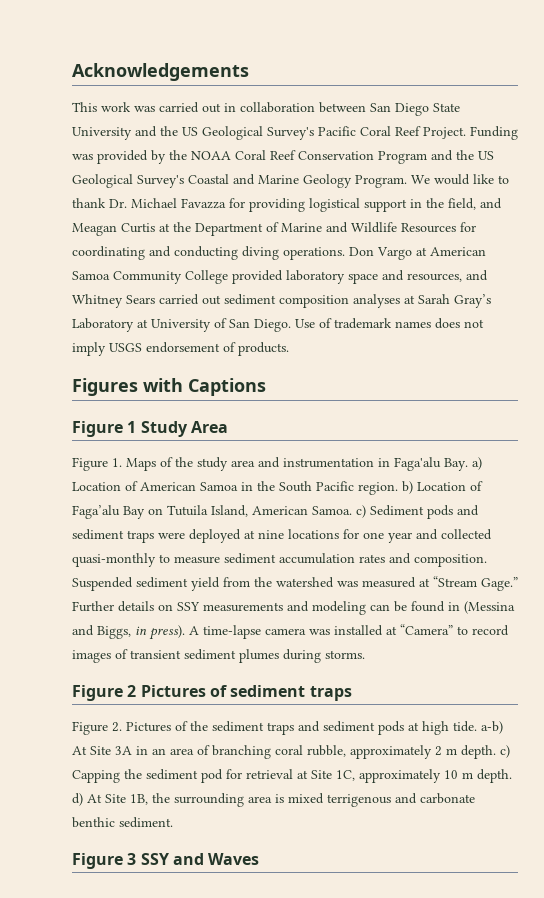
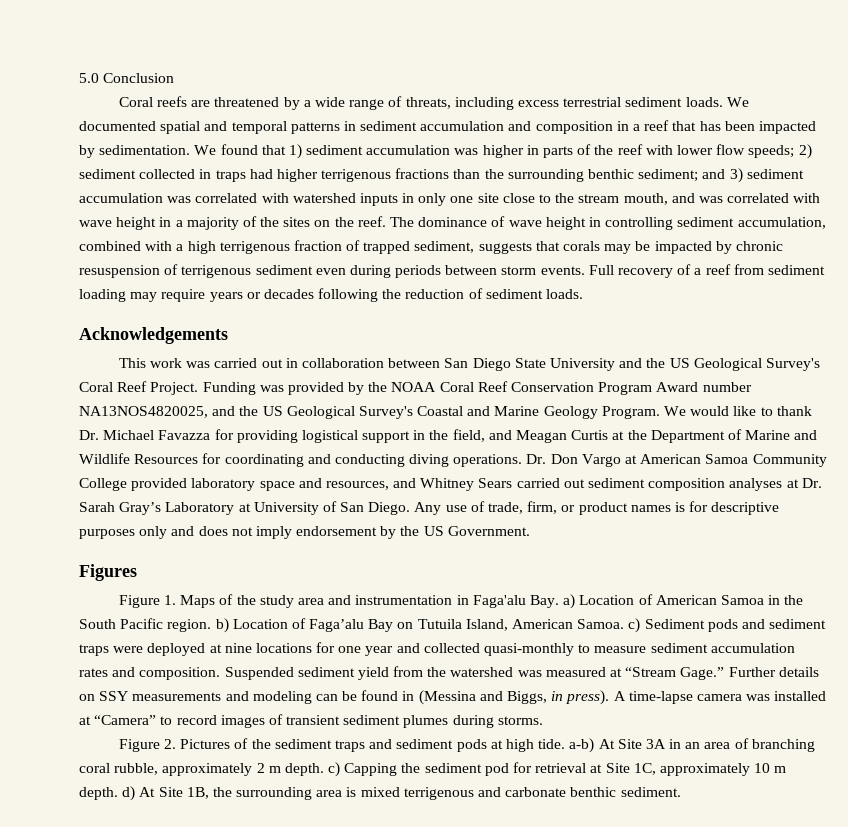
+ 5.0 Conclusion
+ Coral reefs are threatened by a wide range of threats, including excess terrestrial sediment loads. We documented spatial and temporal patterns in sediment accumulation and composition in a reef that has been impacted by sedimentation. We found that 1) sediment accumulation was higher in parts of the reef with lower flow speeds; 2) sediment collected in traps had higher terrigenous fractions than the surrounding benthic sediment; and 3) sediment accumulation was correlated with watershed inputs in only one site close to the stream mouth, and was correlated with wave height in a majority of the sites on the reef. The dominance of wave height in controlling sediment accumulation, combined with a high terrigenous fraction of trapped sediment, suggests that corals may be impacted by chronic resuspension of terrigenous sediment even during periods between storm events. Full recovery of a reef from sediment loading may require years or decades following the reduction of sediment loads.
- This work was carried out in collaboration between San Diego State University and the US Geological Survey's Pacific Coral Reef Project.
+ This work was carried out in collaboration between San Diego State University and the US Geological Survey's Coral Reef Project.
- Funding was provided by the NOAA Coral Reef Conservation Program and the US Geological Survey's Coastal and Marine Geology Program.
+ Funding was provided by the NOAA Coral Reef Conservation Program Award number NA13NOS4820025, and the US Geological Survey's Coastal and Marine Geology Program.
- Don Vargo at American Samoa Community College provided laboratory space and resources, and Whitney Sears carried out sediment composition analyses at Sarah Gray’s Laboratory at University of San Diego.
+ Dr. Don Vargo at American Samoa Community College provided laboratory space and resources, and Whitney Sears carried out sediment composition analyses at Dr. Sarah Gray’s Laboratory at University of San Diego.
- Use of trademark names does not imply USGS endorsement of products.
- Figures with Captions
- Figure 1 Study Area
+ Any use of trade, firm, or product names is for descriptive purposes only and does not imply endorsement by the US Government.
+ Figures
- Figure 2 Pictures of sediment traps
- Figure 3 SSY and Waves

